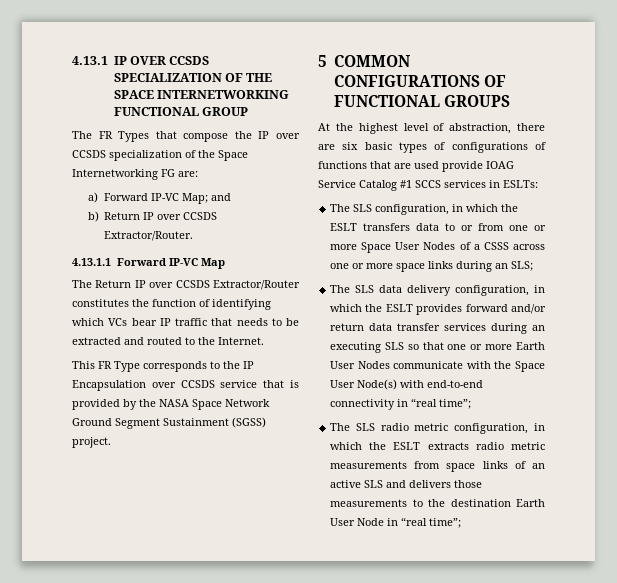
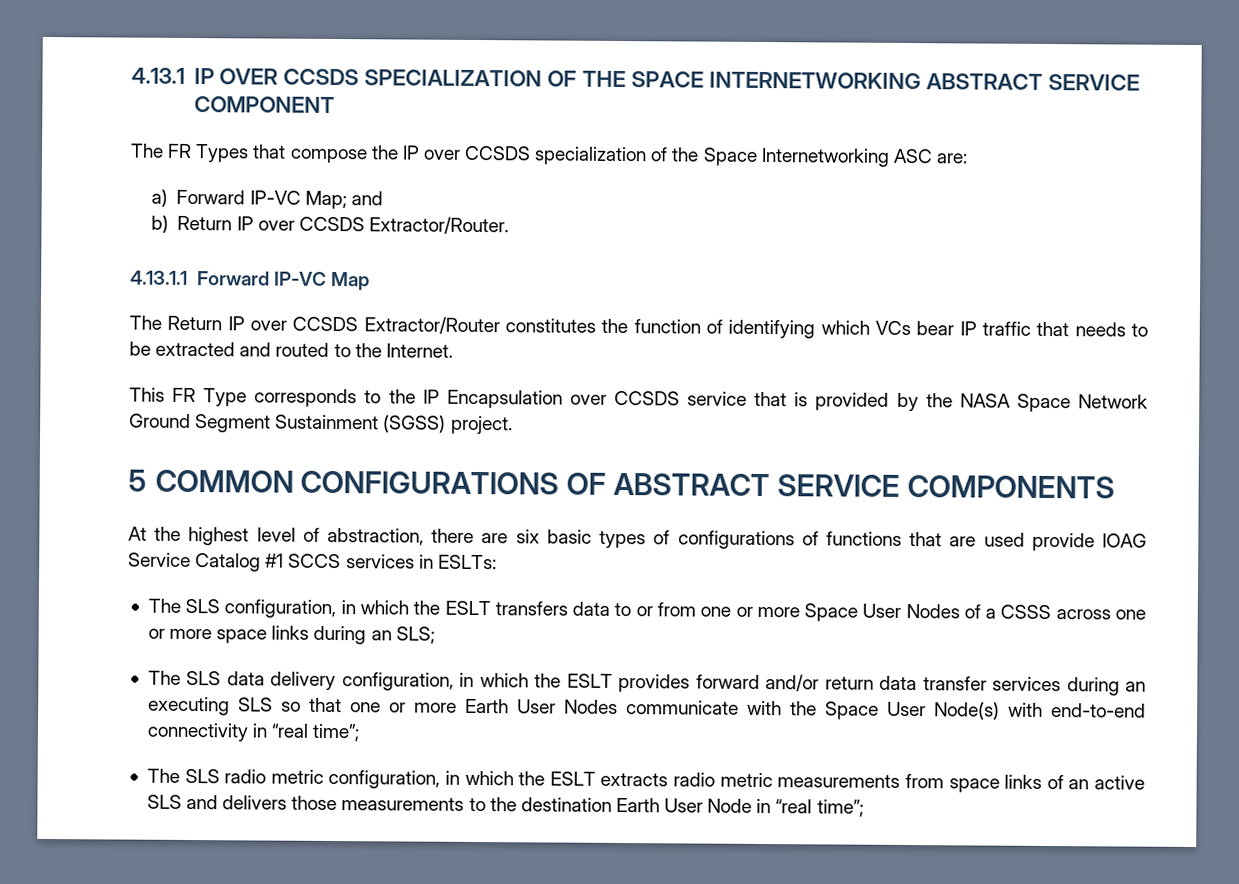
- 4.13.1 IP OVER CCSDS SPECIALIZATION OF THE SPACE INTERNETWORKING FUNCTIONAL GROUP
+ 4.13.1 IP OVER CCSDS SPECIALIZATION OF THE SPACE INTERNETWORKING ABSTRACT SERVICE COMPONENT
- The FR Types that compose the IP over CCSDS specialization of the Space Internetworking FG are:
+ The FR Types that compose the IP over CCSDS specialization of the Space Internetworking ASC are:
- 5 COMMON CONFIGURATIONS OF FUNCTIONAL GROUPS
+ 5 COMMON CONFIGURATIONS OF ABSTRACT SERVICE COMPONENTS

